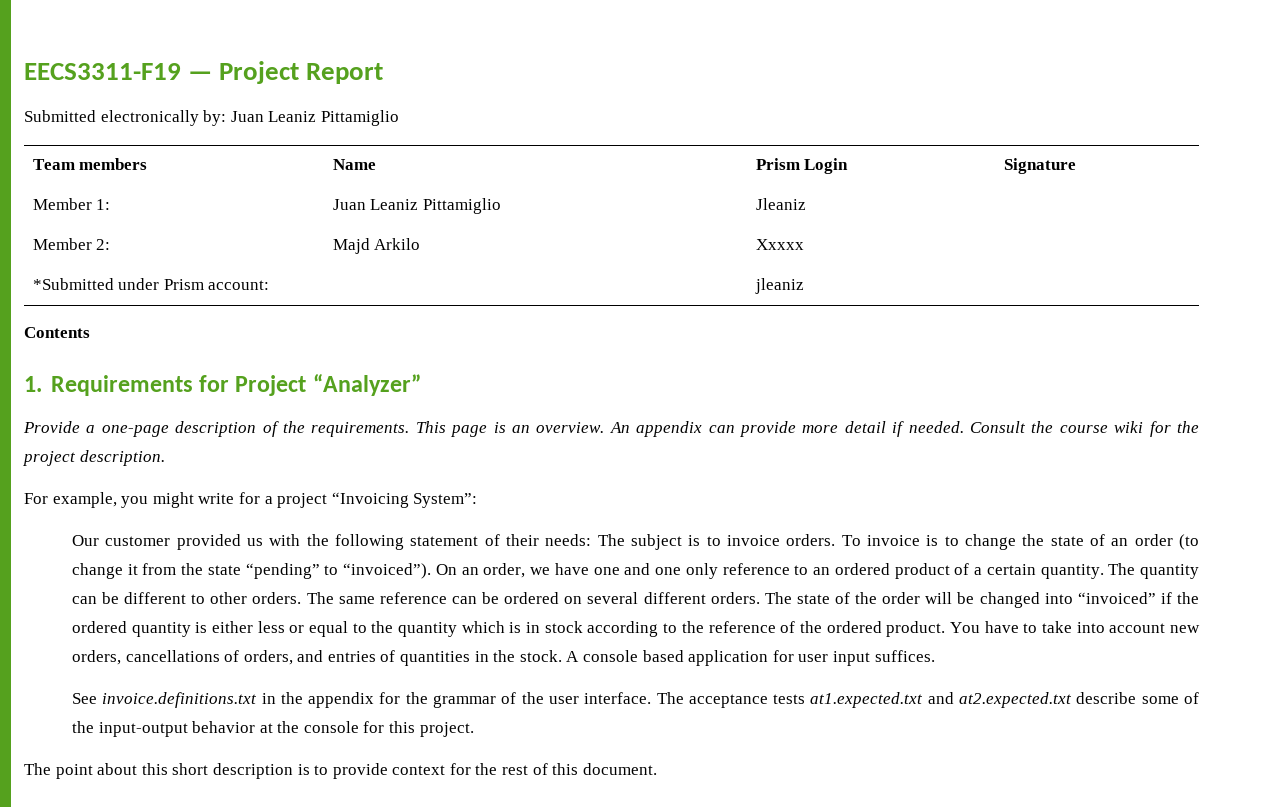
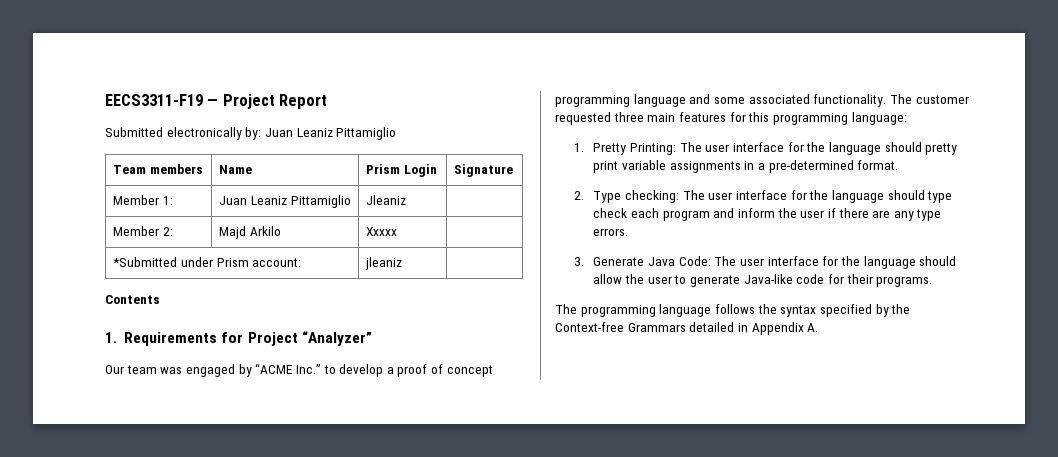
- Provide a one-page description of the requirements. This page is an overview. An appendix can provide more detail if needed. Consult the course wiki for the project description.
- For example, you might write for a project “Invoicing System”:
- Our customer provided us with the following statement of their needs: The subject is to invoice orders. To invoice is to change the state of an order (to change it from the state “pending” to “invoiced”). On an order, we have one and one only reference to an ordered product of a certain quantity. The quantity can be different to other orders. The same reference can be ordered on several different orders. The state of the order will be changed into “invoiced” if the ordered quantity is either less or equal to the quantity which is in stock according to the reference of the ordered product. You have to take into account new orders, cancellations of orders, and entries of quantities in the stock. A console based application for user input suffices.
- See invoice.definitions.txt in the appendix for the grammar of the user interface. The acceptance tests at1.expected.txt and at2.expected.txt describe some of the input-output behavior at the console for this project.
- The point about this short description is to provide context for the rest of this document.
+ Our team was engaged by “ACME Inc.” to develop a proof of concept programming language and some associated functionality. The customer requested three main features for this programming language:
+ 1. Pretty Printing: The user interface for the language should pretty print variable assignments in a pre-determined format.
+ 2. Type checking: The user interface for the language should type check each program and inform the user if there are any type errors.
+ 3. Generate Java Code: The user interface for the language should allow the user to generate Java-like code for their programs.
+ The programming language follows the syntax specified by the Context-free Grammars detailed in Appendix A.

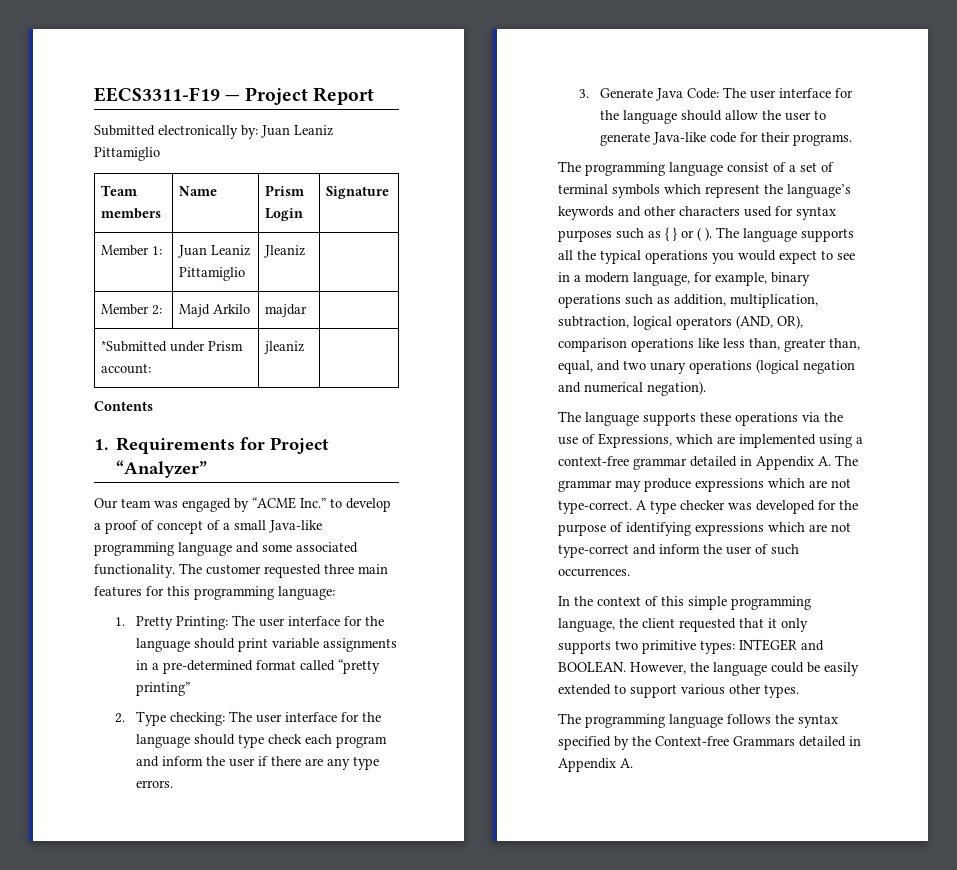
- Member 2: | Majd Arkilo | Xxxxx |
+ Member 2: | Majd Arkilo | majdar |
- Our team was engaged by “ACME Inc.” to develop a proof of concept programming language and some associated functionality.
+ Our team was engaged by “ACME Inc.” to develop a proof of concept of a small Java-like programming language and some associated functionality.
- 1. Pretty Printing: The user interface for the language should pretty print variable assignments in a pre-determined format.
+ 1. Pretty Printing: The user interface for the language should print variable assignments in a pre-determined format called “pretty printing”
+ The programming language consist of a set of terminal symbols which represent the language’s keywords and other characters used for syntax purposes such as { } or ( ). The language supports all the typical operations you would expect to see in a modern language, for example, binary operations such as addition, multiplication, subtraction, logical operators (AND, OR), comparison operations like less than, greater than, equal, and two unary operations (logical negation and numerical negation).
+ The language supports these operations via the use of Expressions, which are implemented using a context-free grammar detailed in Appendix A. The grammar may produce expressions which are not type-correct. A type checker was developed for the purpose of identifying expressions which are not type-correct and inform the user of such occurrences.
+ In the context of this simple programming language, the client requested that it only supports two primitive types: INTEGER and BOOLEAN. However, the language could be easily extended to support various other types.

